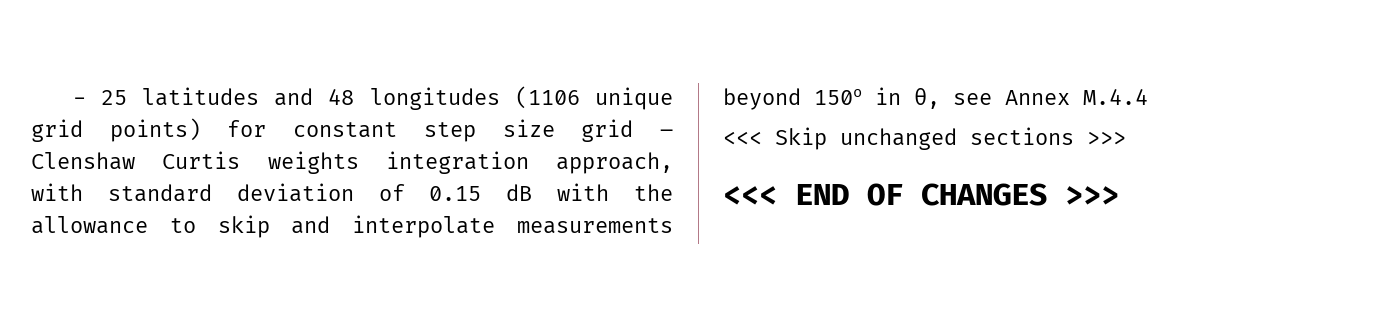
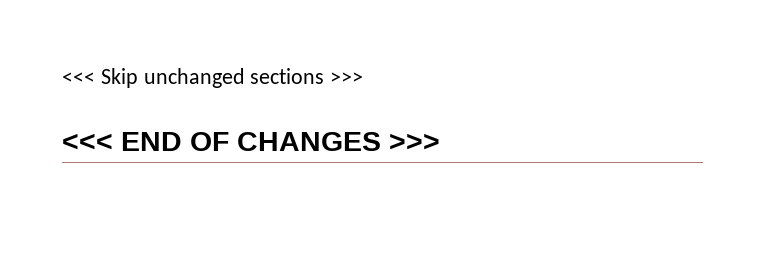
- - 25 latitudes and 48 longitudes (1106 unique grid points) for constant step size grid – Clenshaw Curtis weights integration approach, with standard deviation of 0.15 dB with the allowance to skip and interpolate measurements beyond 150o in θ, see Annex M.4.4

